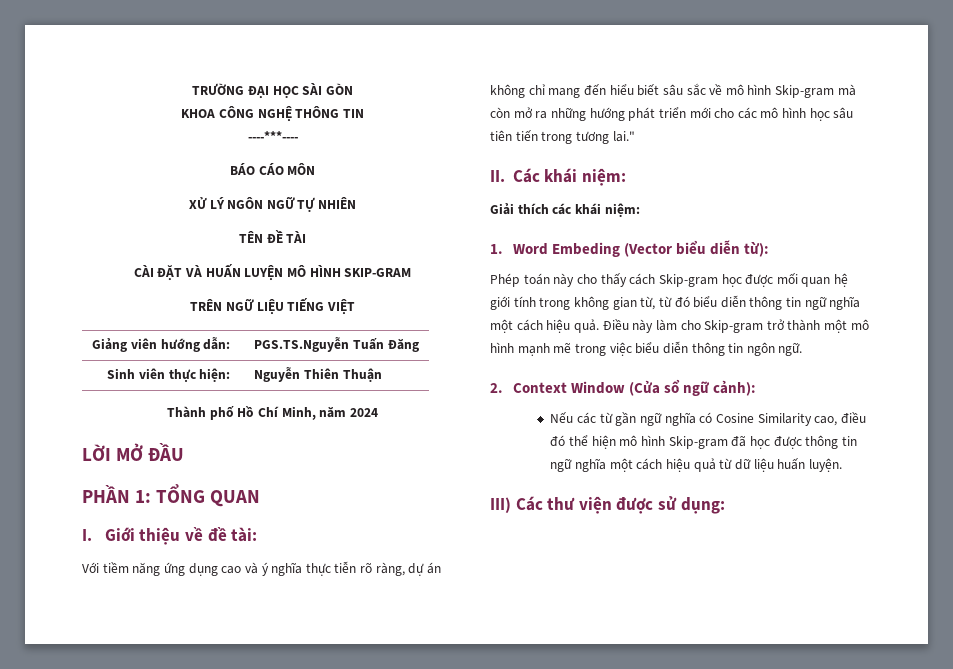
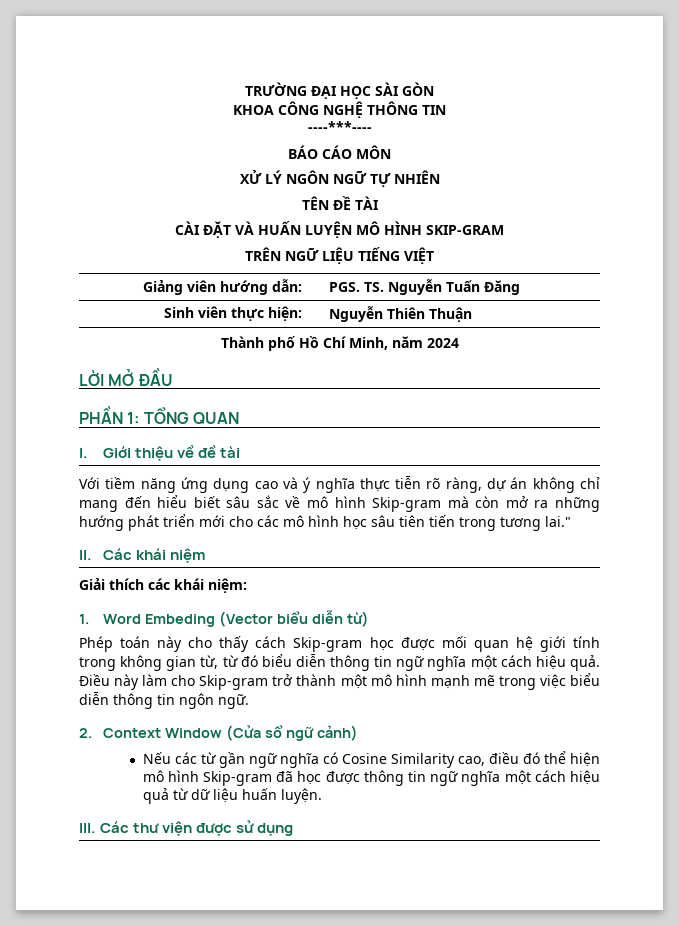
- Giảng viên hướng dẫn: | PGS.TS.Nguyễn Tuấn Đăng
+ Giảng viên hướng dẫn: | PGS. TS. Nguyễn Tuấn Đăng
- I. Giới thiệu về đề tài:
+ I. Giới thiệu về đề tài
- II. Các khái niệm:
+ II. Các khái niệm
- 1. Word Embeding (Vector biểu diễn từ):
+ 1. Word Embeding (Vector biểu diễn từ)
- 2. Context Window (Cửa sổ ngữ cảnh):
+ 2. Context Window (Cửa sổ ngữ cảnh)
- III) Các thư viện được sử dụng:
+ III. Các thư viện được sử dụng

